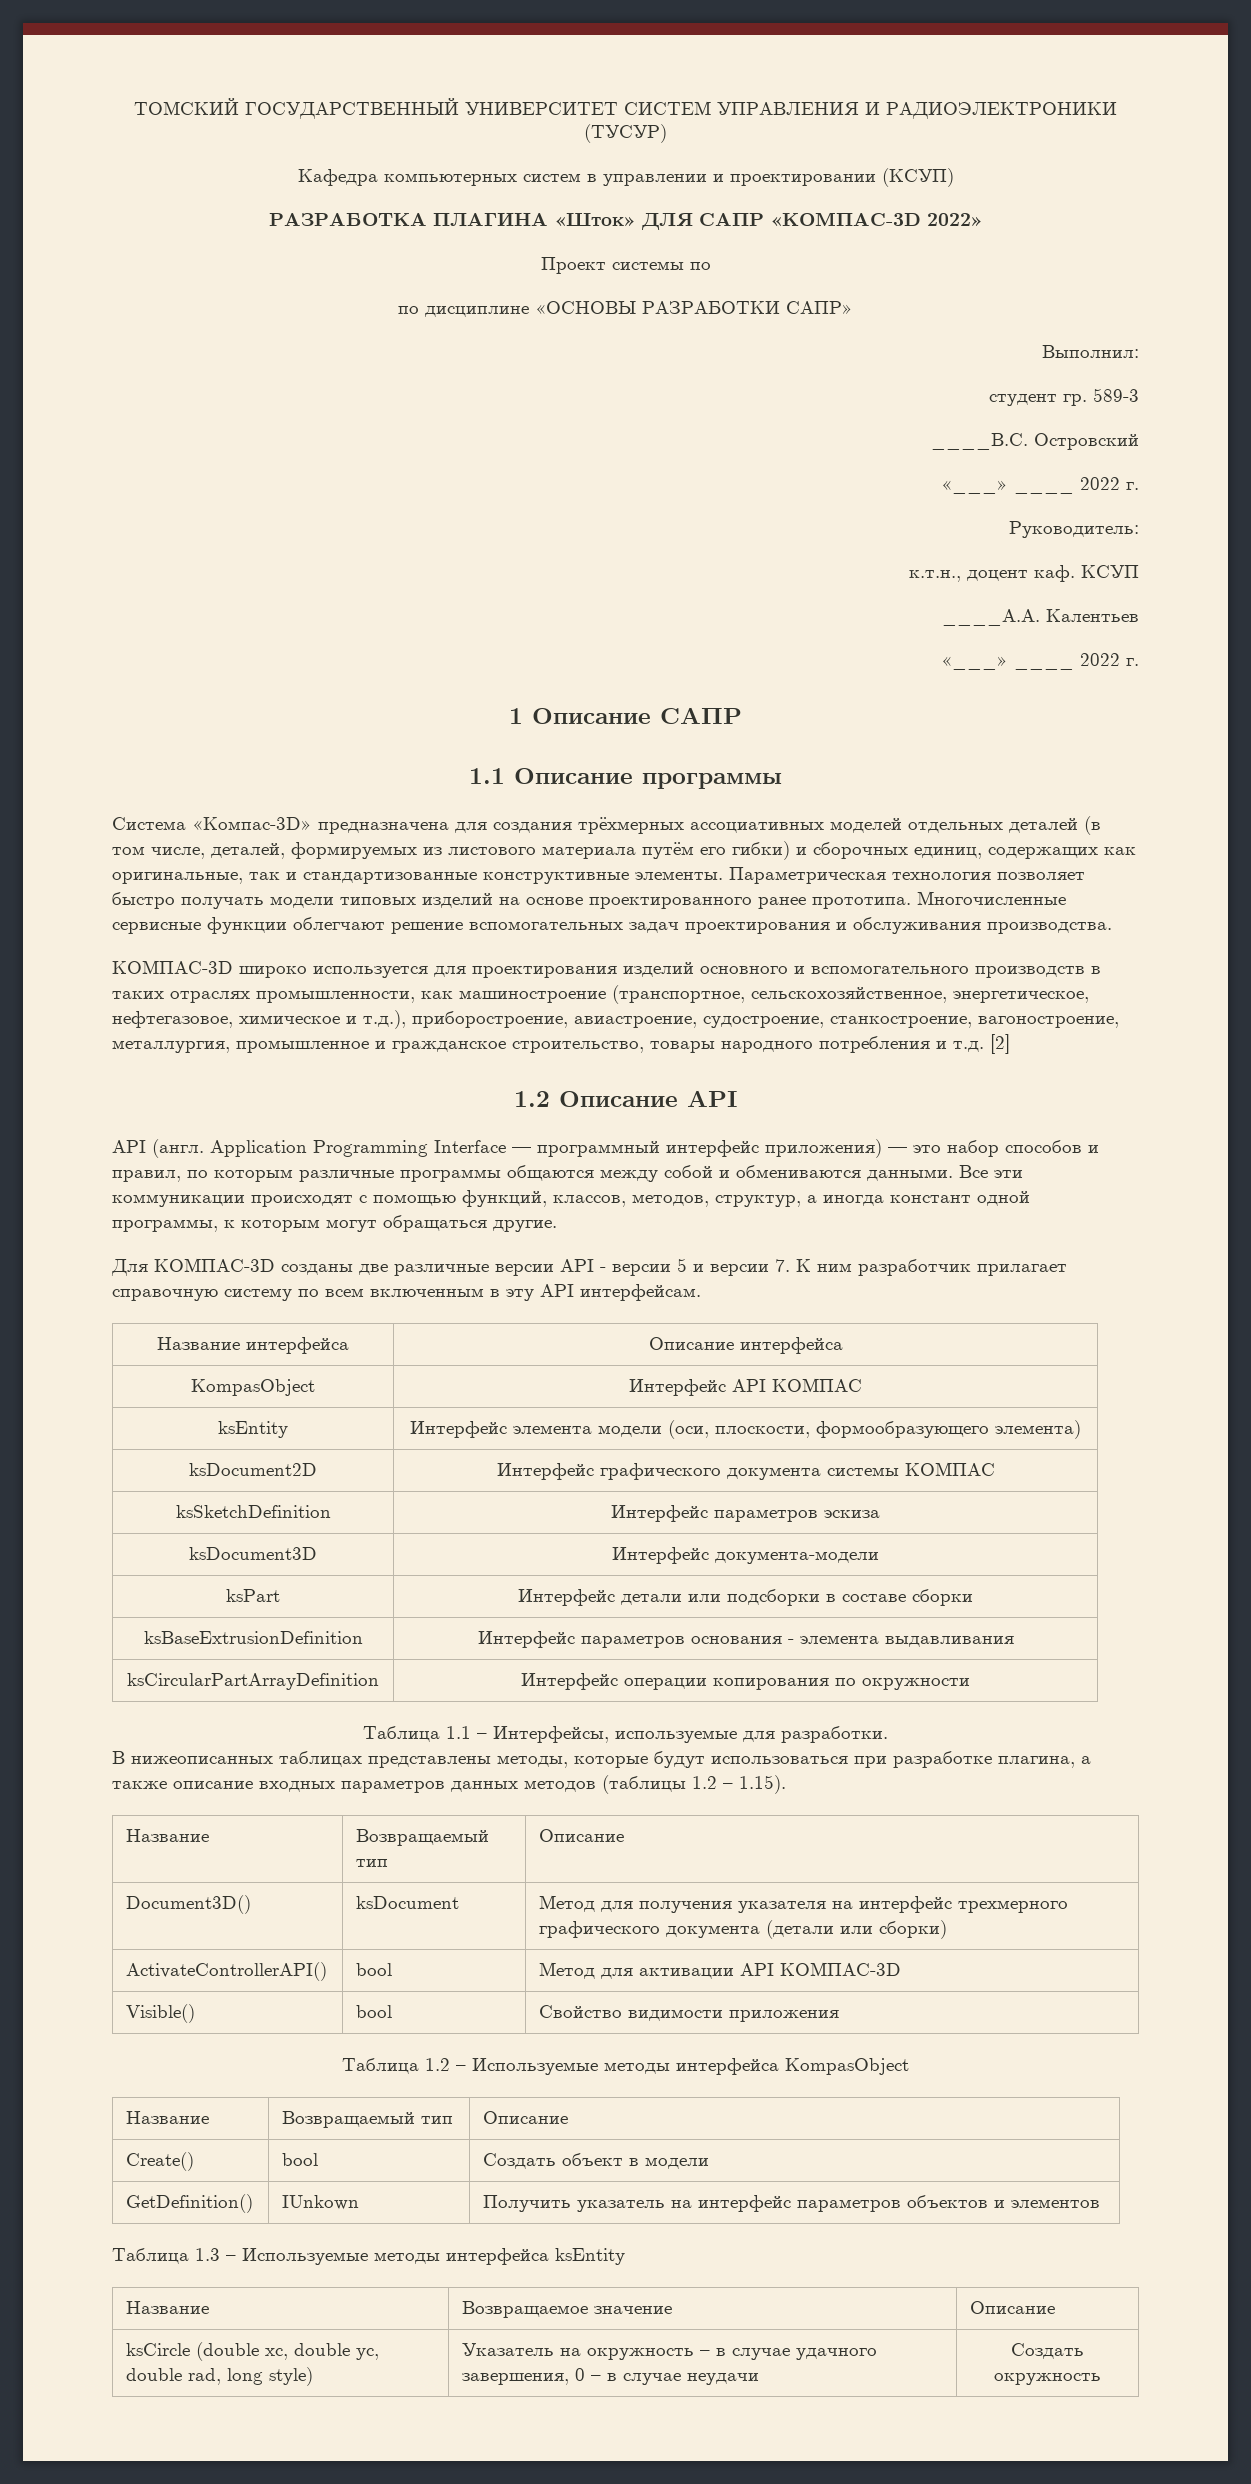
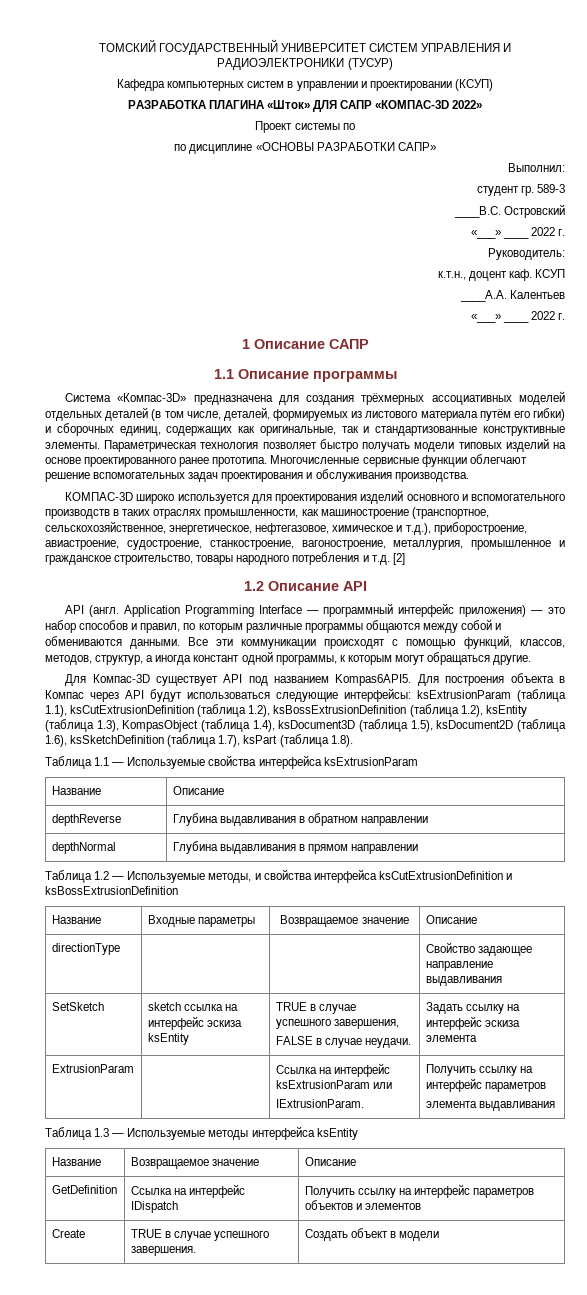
- Для КОМПАС-3D созданы две различные версии API - версии 5 и версии 7. К ним разработчик прилагает справочную систему по всем включенным в эту API интерфейсам.
- Название интерфейса | Описание интерфейса
- KompasObject | Интерфейс API КОМПАС
- ksEntity | Интерфейс элемента модели (оси, плоскости, формообразующего элемента)
- ksDocument2D | Интерфейс графического документа системы КОМПАС
- ksSketchDefinition | Интерфейс параметров эскиза
- ksDocument3D | Интерфейс документа-модели
- ksPart | Интерфейс детали или подсборки в составе сборки
- ksBaseExtrusionDefinition | Интерфейс параметров основания - элемента выдавливания
- ksCircularPartArrayDefinition | Интерфейс операции копирования по окружности
- Таблица 1.1 – Интерфейсы, используемые для разработки.
- В нижеописанных таблицах представлены методы, которые будут использоваться при разработке плагина, а также описание входных параметров данных методов (таблицы 1.2 – 1.15).
- Название | Возвращаемый тип | Описание
- Document3D() | ksDocument | Метод для получения указателя на интерфейс трехмерного графического документа (детали или сборки)
- ActivateControllerAPI() | bool | Метод для активации API КОМПАС-3D
- Visible() | bool | Свойство видимости приложения
- Таблица 1.2 – Используемые методы интерфейса KompasObject
- Название | Возвращаемый тип | Описание
- Create() | bool | Создать объект в модели
- GetDefinition() | IUnkown | Получить указатель на интерфейс параметров объектов и элементов
+ Для Компас-3D существует API под названием Kompas6API5. Для построения объекта в Компас через API будут использоваться следующие интерфейсы: ksExtrusionParam (таблица 1.1), ksCutExtrusionDefinition (таблица 1.2), ksBossExtrusionDefinition (таблица 1.2), ksEntity (таблица 1.3), KompasObject (таблица 1.4), ksDocument3D (таблица 1.5), ksDocument2D (таблица 1.6), ksSketchDefinition (таблица 1.7), ksPart (таблица 1.8).
+ Таблица 1.1 — Используемые свойства интерфейса ksExtrusionParam
+ Название | Описание
+ depthReverse | Глубина выдавливания в обратном направлении
+ depthNormal | Глубина выдавливания в прямом направлении
+ Таблица 1.2 — Используемые методы, и свойства интерфейса ksCutExtrusionDefinition и ksBossExtrusionDefinition
+ Название | Входные параметры | Возвращаемое значение | Описание
+ directionType | | | Свойство задающее направление выдавливания
+ SetSketch | sketch ссылка на интерфейс эскиза ksEntity | TRUE в случае успешного завершения,
+ FALSE в случае неудачи. | Задать ссылку на интерфейс эскиза элемента
+ ExtrusionParam | | Ссылка на интерфейс ksExtrusionParam или
+ IExtrusionParam. | Получить ссылку на интерфейс параметров
+ элемента выдавливания
- Таблица 1.3 – Используемые методы интерфейса ksEntity
+ Таблица 1.3 — Используемые методы интерфейса ksEntity
- ksCircle (double xc, double yc, double rad, long style) | Указатель на окружность – в случае удачного завершения, 0 – в случае неудачи | Создать окружность
+ GetDefinition | Ссылка на интерфейс IDispatch | Получить ссылку на интерфейс параметров объектов и элементов
+ Create | TRUE в случае успешного завершения. | Создать объект в модели

